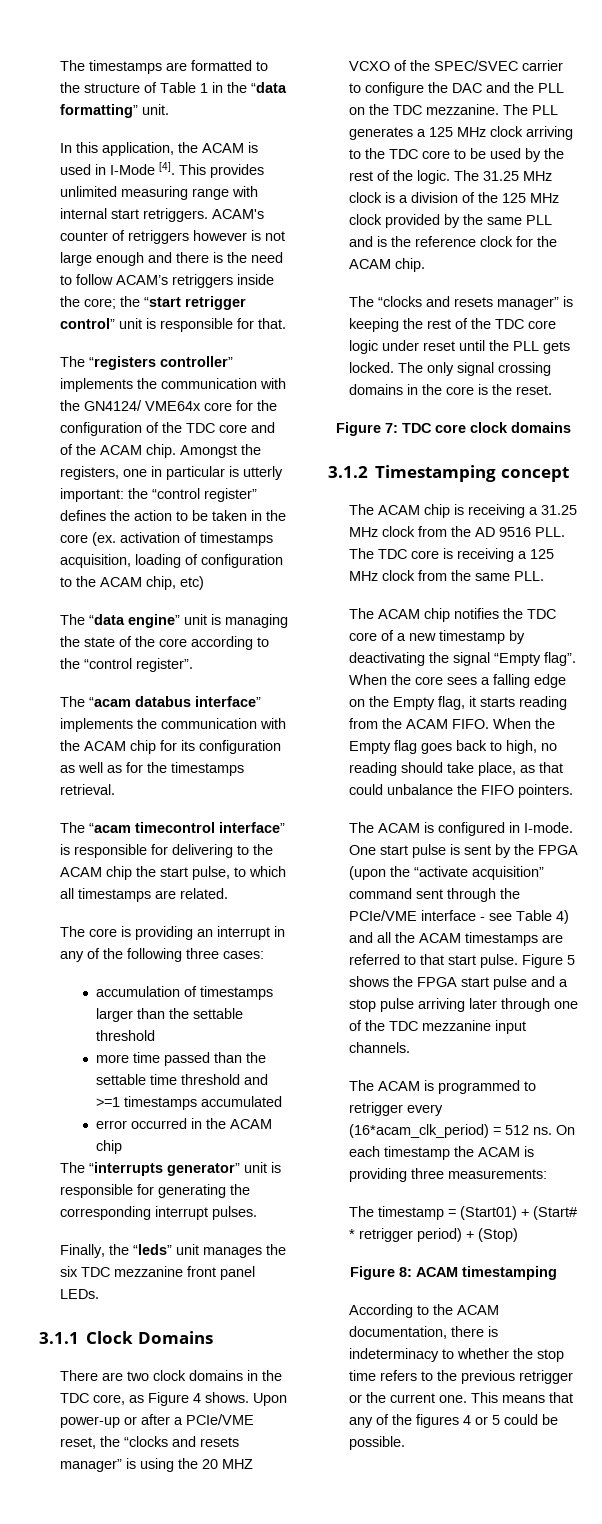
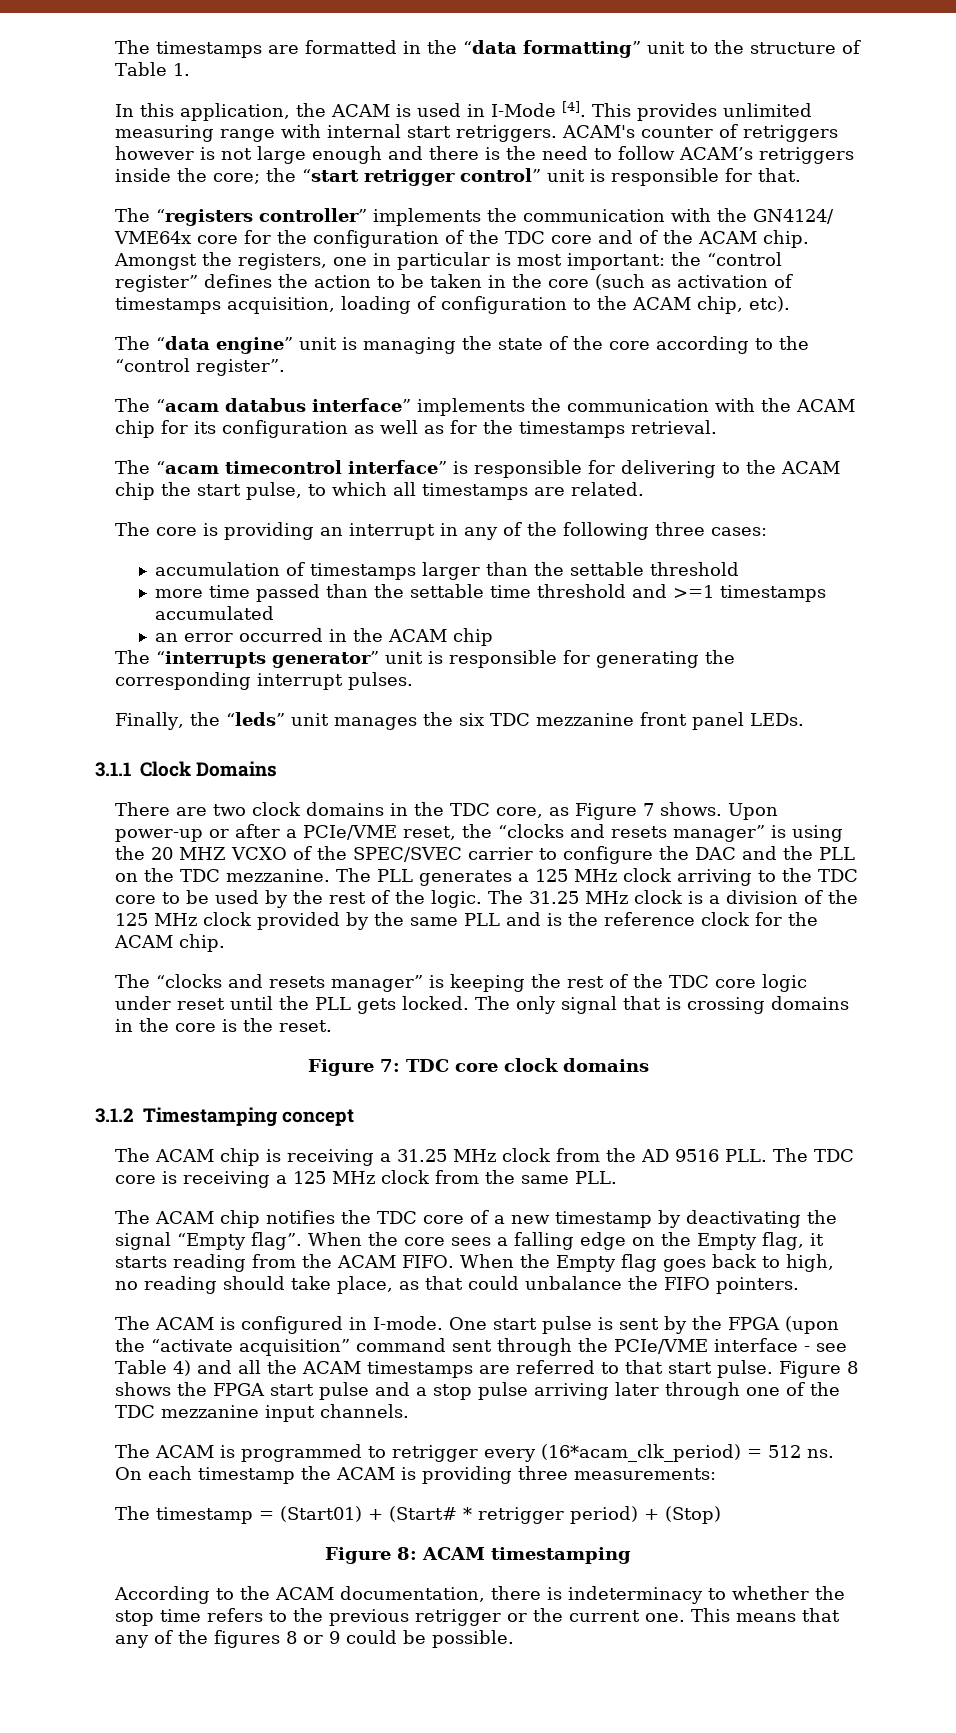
- The timestamps are formatted to the structure of Table 1 in the “data formatting” unit.
+ The timestamps are formatted in the “data formatting” unit to the structure of Table 1.
- Amongst the registers, one in particular is utterly important: the “control register” defines the action to be taken in the core (ex. activation of timestamps acquisition, loading of configuration to the ACAM chip, etc)
+ Amongst the registers, one in particular is most important: the “control register” defines the action to be taken in the core (such as activation of timestamps acquisition, loading of configuration to the ACAM chip, etc).
- error occurred in the ACAM chip
+ an error occurred in the ACAM chip
- There are two clock domains in the TDC core, as Figure 4 shows.
+ There are two clock domains in the TDC core, as Figure 7 shows.
- The only signal crossing domains in the core is the reset.
+ The only signal that is crossing domains in the core is the reset.
- Figure 5 shows the FPGA start pulse and a stop pulse arriving later through one of the TDC mezzanine input channels.
+ Figure 8 shows the FPGA start pulse and a stop pulse arriving later through one of the TDC mezzanine input channels.
- This means that any of the figures 4 or 5 could be possible.
+ This means that any of the figures 8 or 9 could be possible.

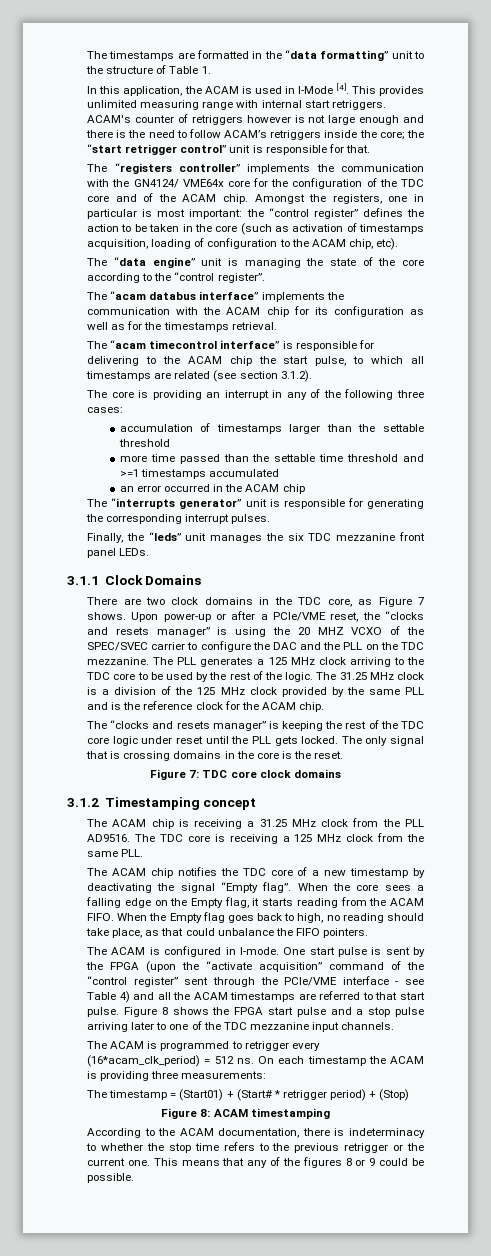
- The “acam timecontrol interface” is responsible for delivering to the ACAM chip the start pulse, to which all timestamps are related.
+ The “acam timecontrol interface” is responsible for delivering to the ACAM chip the start pulse, to which all timestamps are related (see section 3.1.2).
- The ACAM chip is receiving a 31.25 MHz clock from the AD 9516 PLL. The TDC core is receiving a 125 MHz clock from the same PLL.
+ The ACAM chip is receiving a 31.25 MHz clock from the PLL AD9516. The TDC core is receiving a 125 MHz clock from the same PLL.
- One start pulse is sent by the FPGA (upon the “activate acquisition” command sent through the PCIe/VME interface - see Table 4) and all the ACAM timestamps are referred to that start pulse.
+ One start pulse is sent by the FPGA (upon the “activate acquisition” command of the “control register” sent through the PCIe/VME interface - see Table 4) and all the ACAM timestamps are referred to that start pulse.
- Figure 8 shows the FPGA start pulse and a stop pulse arriving later through one of the TDC mezzanine input channels.
+ Figure 8 shows the FPGA start pulse and a stop pulse arriving later to one of the TDC mezzanine input channels.

